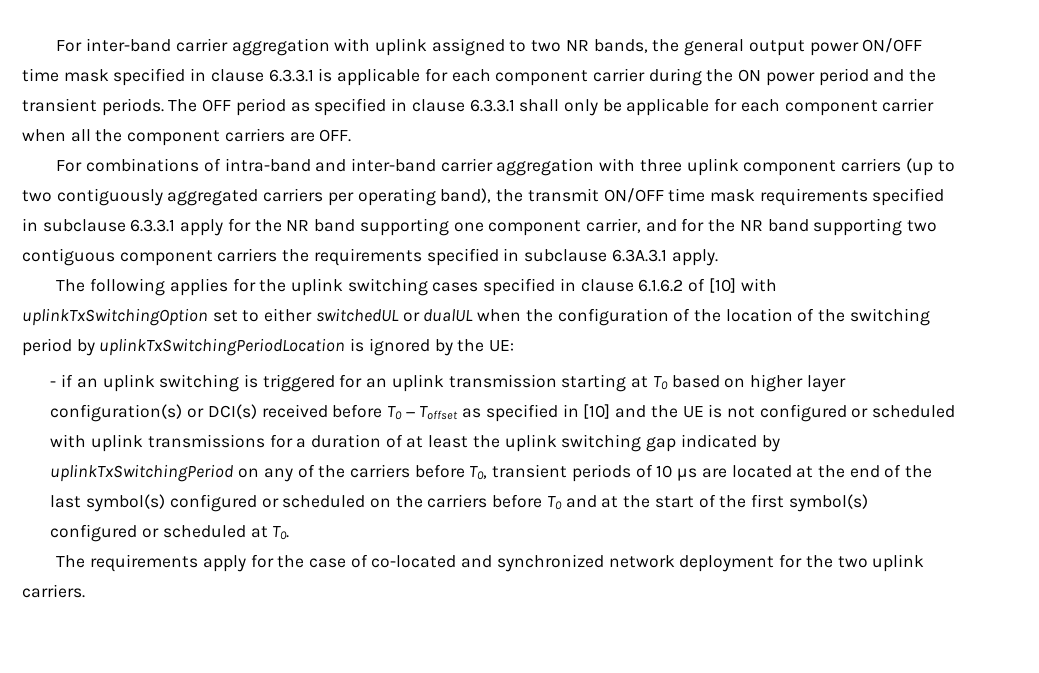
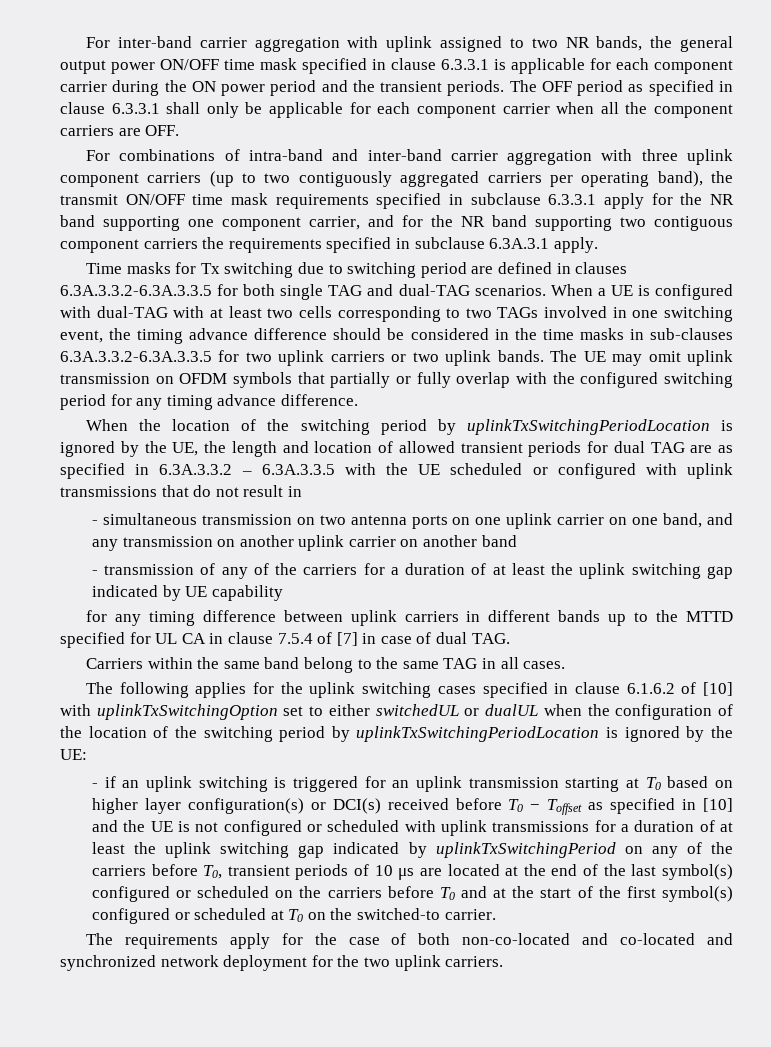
+ Time masks for Tx switching due to switching period are defined in clauses 6.3A.3.3.2-6.3A.3.3.5 for both single TAG and dual-TAG scenarios. When a UE is configured with dual-TAG with at least two cells corresponding to two TAGs involved in one switching event, the timing advance difference should be considered in the time masks in sub-clauses 6.3A.3.3.2-6.3A.3.3.5 for two uplink carriers or two uplink bands. The UE may omit uplink transmission on OFDM symbols that partially or fully overlap with the configured switching period for any timing advance difference.
+ When the location of the switching period by uplinkTxSwitchingPeriodLocation is ignored by the UE, the length and location of allowed transient periods for dual TAG are as specified in 6.3A.3.3.2 – 6.3A.3.3.5 with the UE scheduled or configured with uplink transmissions that do not result in
+ - simultaneous transmission on two antenna ports on one uplink carrier on one band, and any transmission on another uplink carrier on another band
+ - transmission of any of the carriers for a duration of at least the uplink switching gap indicated by UE capability
+ for any timing difference between uplink carriers in different bands up to the MTTD specified for UL CA in clause 7.5.4 of [7] in case of dual TAG.
+ Carriers within the same band belong to the same TAG in all cases.
- - if an uplink switching is triggered for an uplink transmission starting at T0 based on higher layer configuration(s) or DCI(s) received before T0 − Toffset as specified in [10] and the UE is not configured or scheduled with uplink transmissions for a duration of at least the uplink switching gap indicated by uplinkTxSwitchingPeriod on any of the carriers before T0, transient periods of 10 μs are located at the end of the last symbol(s) configured or scheduled on the carriers before T0 and at the start of the first symbol(s) configured or scheduled at T0.
+ - if an uplink switching is triggered for an uplink transmission starting at T0 based on higher layer configuration(s) or DCI(s) received before T0 − Toffset as specified in [10] and the UE is not configured or scheduled with uplink transmissions for a duration of at least the uplink switching gap indicated by uplinkTxSwitchingPeriod on any of the carriers before T0, transient periods of 10 μs are located at the end of the last symbol(s) configured or scheduled on the carriers before T0 and at the start of the first symbol(s) configured or scheduled at T0 on the switched-to carrier.
- The requirements apply for the case of co-located and synchronized network deployment for the two uplink carriers.
+ The requirements apply for the case of both non-co-located and co-located and synchronized network deployment for the two uplink carriers.

